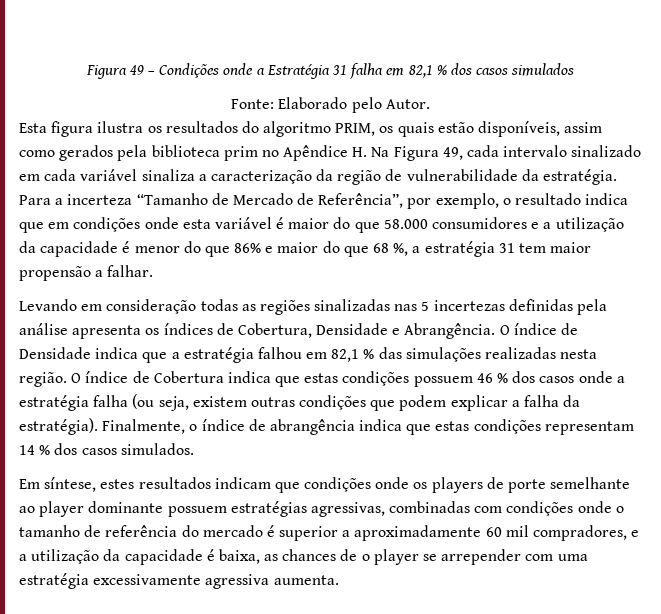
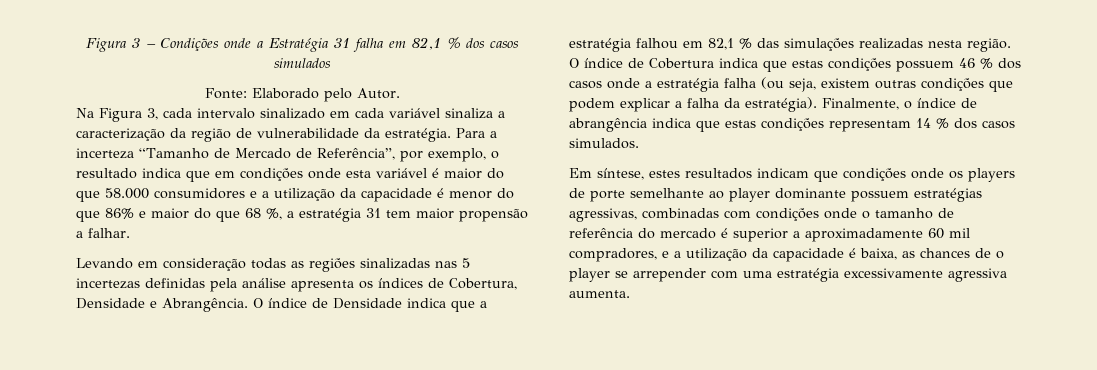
- Figura 49 – Condições onde a Estratégia 31 falha em 82,1 % dos casos simulados
+ Figura 3 – Condições onde a Estratégia 31 falha em 82,1 % dos casos simulados
- Esta figura ilustra os resultados do algoritmo PRIM, os quais estão disponíveis, assim como gerados pela biblioteca prim no Apêndice H. Na Figura 49, cada intervalo sinalizado em cada variável sinaliza a caracterização da região de vulnerabilidade da estratégia.
+ Na Figura 3, cada intervalo sinalizado em cada variável sinaliza a caracterização da região de vulnerabilidade da estratégia.

